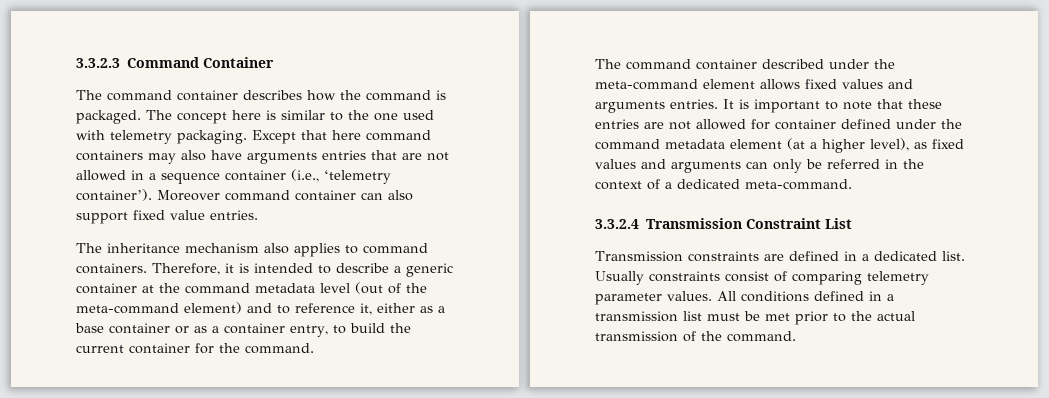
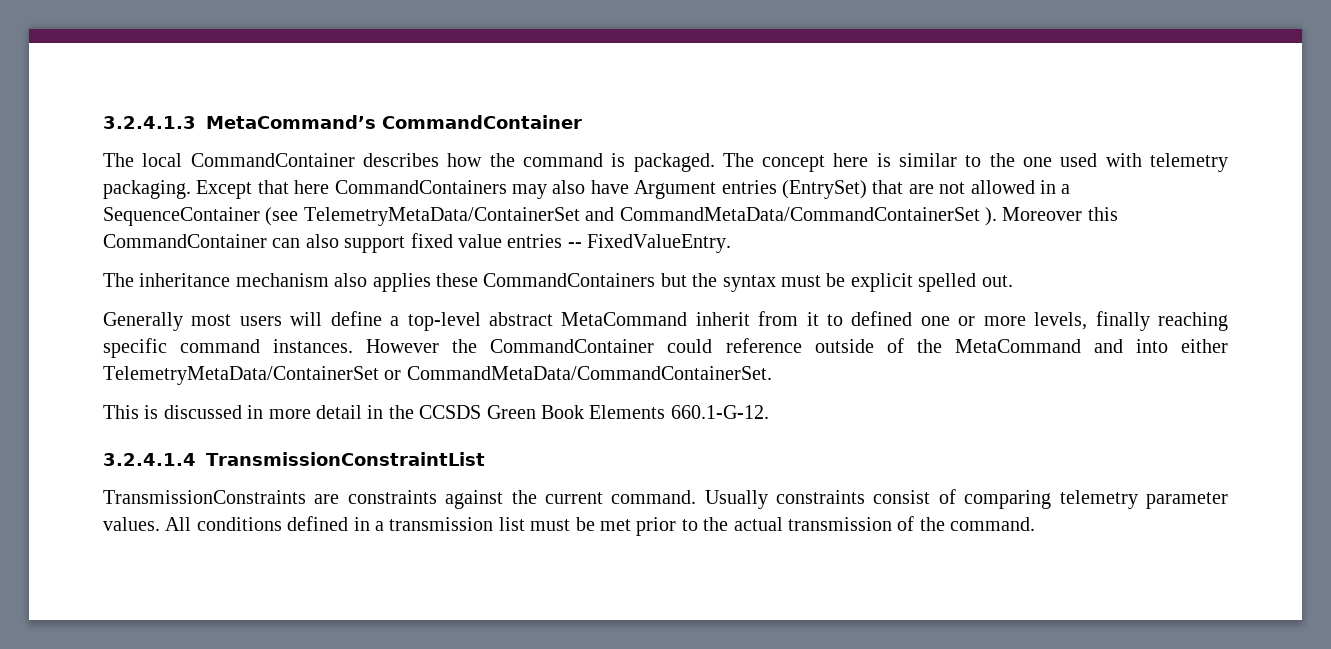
- 3.3.2.3 Command Container
- The command container describes how the command is packaged.
+ 3.2.4.1.3 MetaCommand’s CommandContainer
+ The local CommandContainer describes how the command is packaged.
- Except that here command containers may also have arguments entries that are not allowed in a sequence container (i.e., ‘telemetry container’). Moreover command container can also support fixed value entries.
+ Except that here CommandContainers may also have Argument entries (EntrySet) that are not allowed in a SequenceContainer (see TelemetryMetaData/ContainerSet and CommandMetaData/CommandContainerSet ). Moreover this CommandContainer can also support fixed value entries -- FixedValueEntry.
- The inheritance mechanism also applies to command containers. Therefore, it is intended to describe a generic container at the command metadata level (out of the meta-command element) and to reference it, either as a base container or as a container entry, to build the current container for the command.
- The command container described under the meta-command element allows fixed values and arguments entries. It is important to note that these entries are not allowed for container defined under the command metadata element (at a higher level), as fixed values and arguments can only be referred in the context of a dedicated meta-command.
- 3.3.2.4 Transmission Constraint List
- Transmission constraints are defined in a dedicated list.
+ The inheritance mechanism also applies these CommandContainers but the syntax must be explicit spelled out.
+ Generally most users will define a top-level abstract MetaCommand inherit from it to defined one or more levels, finally reaching specific command instances. However the CommandContainer could reference outside of the MetaCommand and into either TelemetryMetaData/ContainerSet or CommandMetaData/CommandContainerSet.
+ This is discussed in more detail in the CCSDS Green Book Elements 660.1-G-12.
+ 3.2.4.1.4 TransmissionConstraintList
+ TransmissionConstraints are constraints against the current command.

